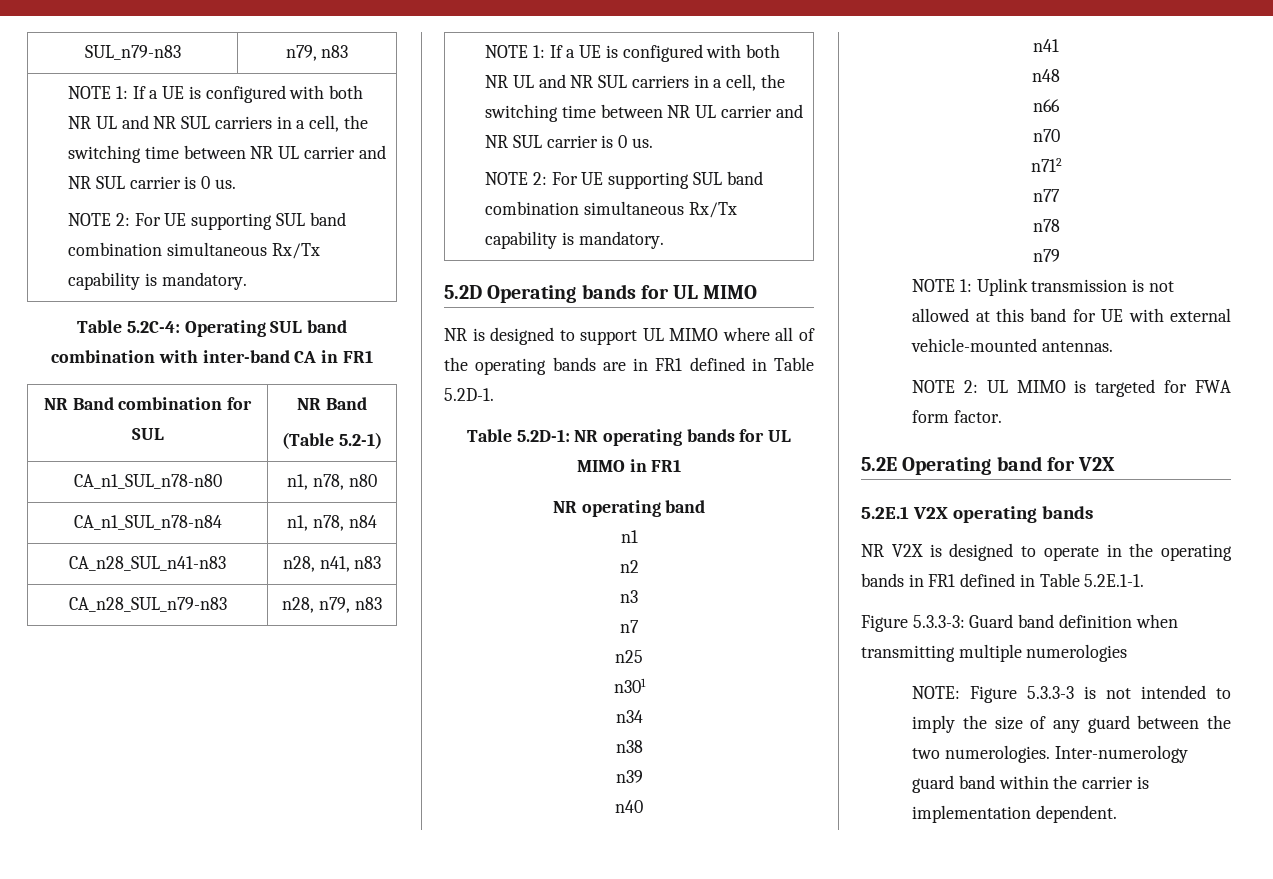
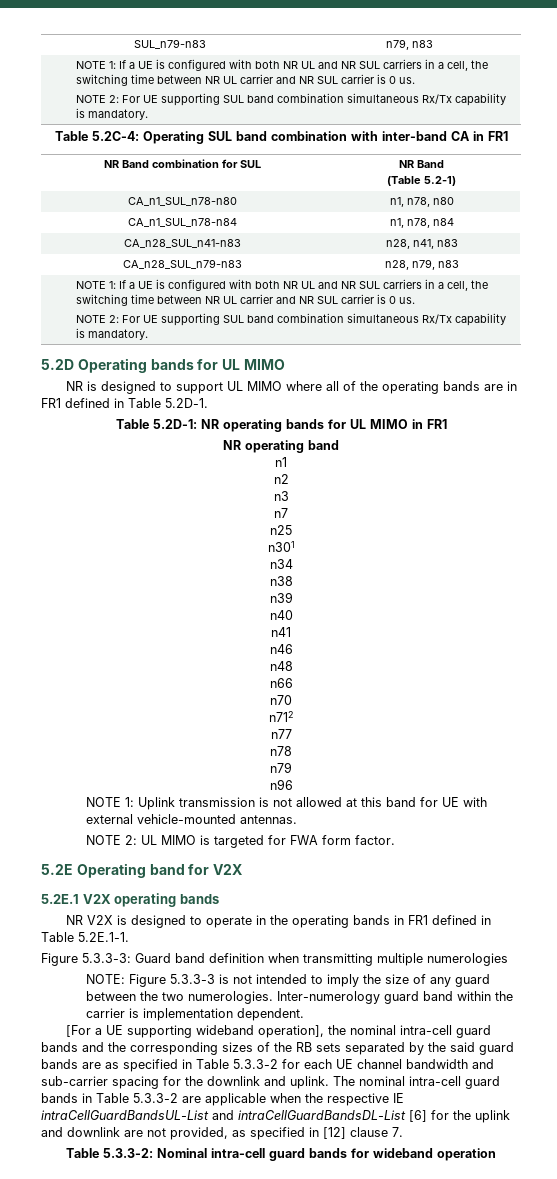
+ n46
+ n96
+ [For a UE supporting wideband operation], the nominal intra-cell guard bands and the corresponding sizes of the RB sets separated by the said guard bands are as specified in Table 5.3.3-2 for each UE channel bandwidth and sub-carrier spacing for the downlink and uplink. The nominal intra-cell guard bands in Table 5.3.3-2 are applicable when the respective IE intraCellGuardBandsUL-List and intraCellGuardBandsDL-List [6] for the uplink and downlink are not provided, as specified in [12] clause 7.
+ Table 5.3.3-2: Nominal intra-cell guard bands for wideband operation

